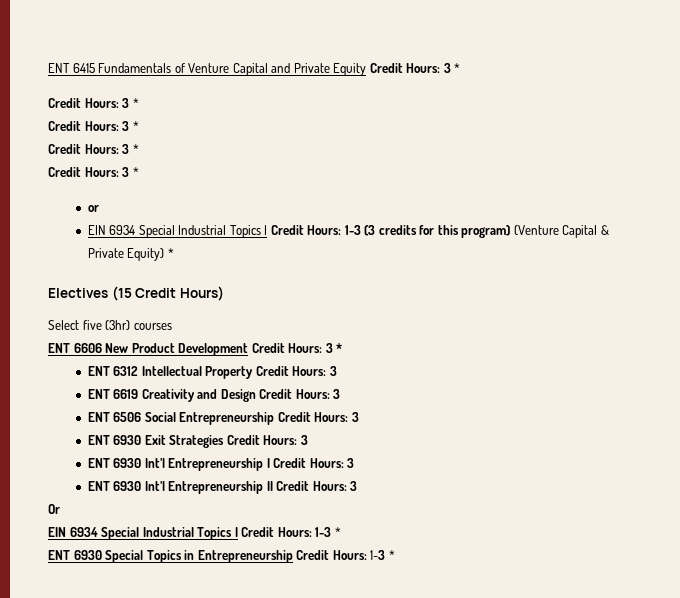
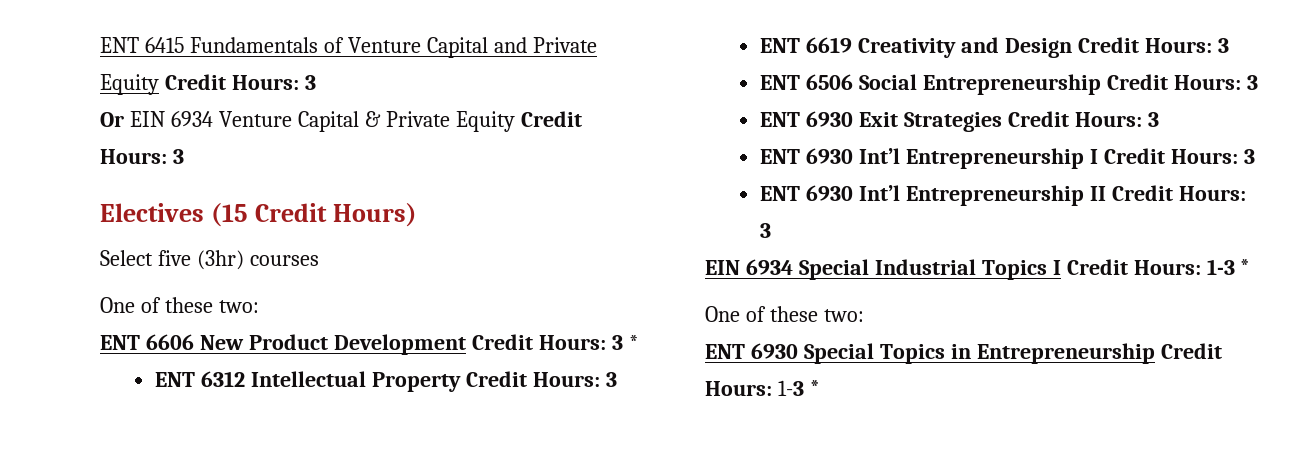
- ENT 6415 Fundamentals of Venture Capital and Private Equity Credit Hours: 3 *
- Credit Hours: 3 *
- Credit Hours: 3 *
- Credit Hours: 3 *
- Credit Hours: 3 *
- or
- EIN 6934 Special Industrial Topics I Credit Hours: 1-3 (3 credits for this program) (Venture Capital & Private Equity) *
+ ENT 6415 Fundamentals of Venture Capital and Private Equity Credit Hours: 3
+ Or EIN 6934 Venture Capital & Private Equity Credit Hours: 3
  Select five (3hr) courses
+ One of these two:
- Or
  EIN 6934 Special Industrial Topics I Credit Hours: 1-3 *
+ One of these two:

